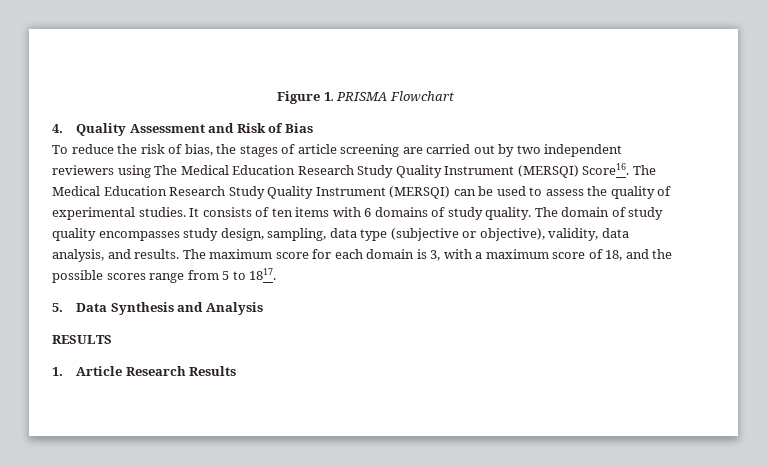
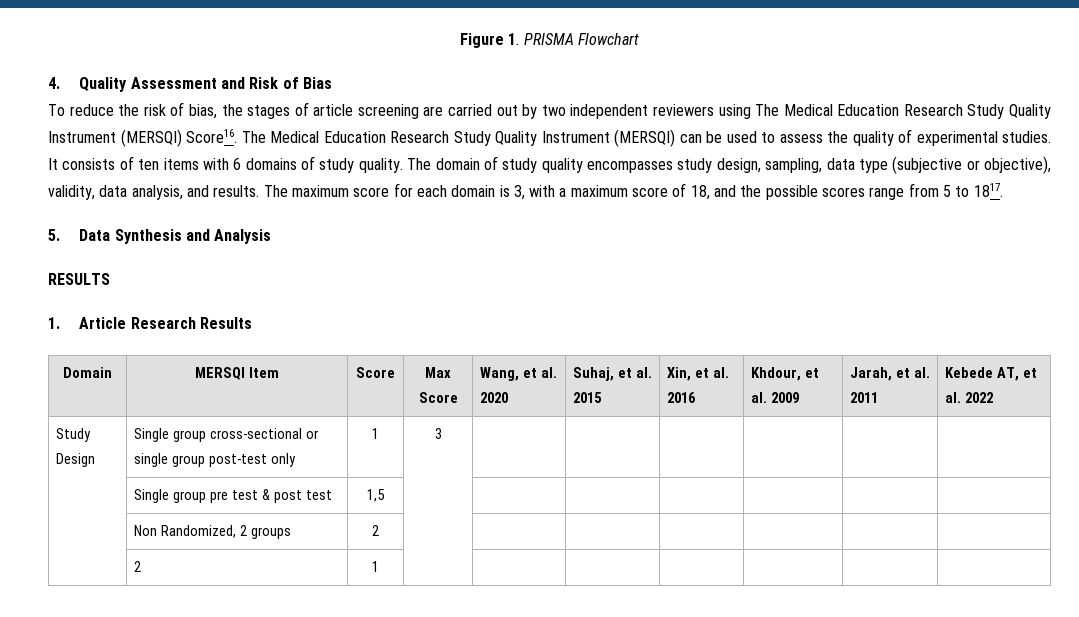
+ Domain | MERSQI Item | Score | Max Score | Wang, et al. 2020 | Suhaj, et al. 2015 | Xin, et al. 2016 | Khdour, et al. 2009 | Jarah, et al. 2011 | Kebede AT, et al. 2022
+ Study Design | Single group cross-sectional or single group post-test only | 1 | 3 | | | | | |
+ | Single group pre test & post test | 1,5 | | | | | | |
+ | Non Randomized, 2 groups | 2 | | | | | | |
+ | 2 | 1 | | | | | | |

